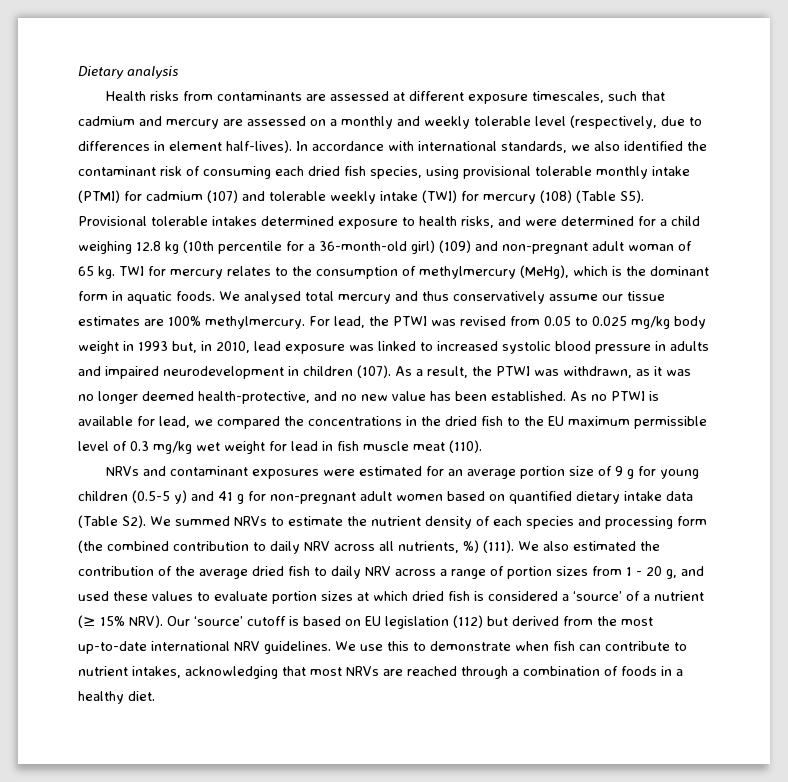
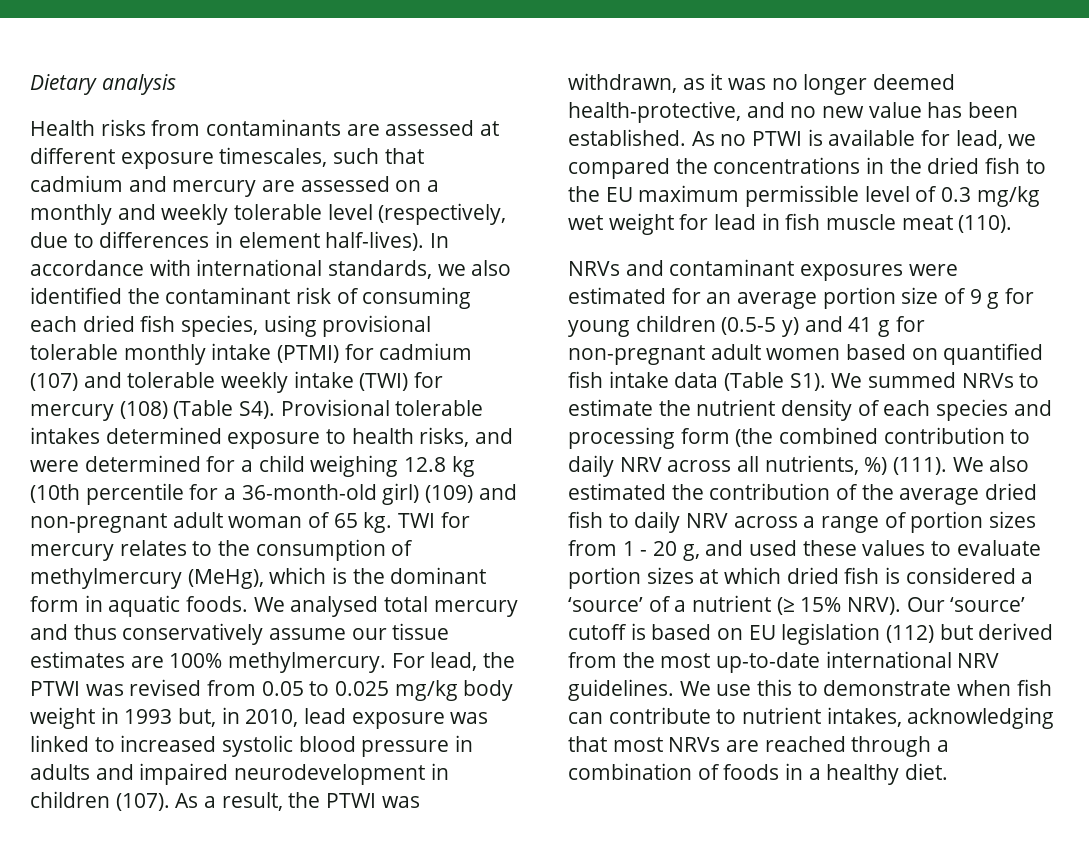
- In accordance with international standards, we also identified the contaminant risk of consuming each dried fish species, using provisional tolerable monthly intake (PTMI) for cadmium (107) and tolerable weekly intake (TWI) for mercury (108) (Table S5). Provisional tolerable intakes determined exposure to health risks, and were determined for a child weighing 12.8 kg (10th percentile for a 36-month-old girl) (109) and non-pregnant adult woman of 65 kg.
+ In accordance with international standards, we also identified the contaminant risk of consuming each dried fish species, using provisional tolerable monthly intake (PTMI) for cadmium (107) and tolerable weekly intake (TWI) for mercury (108) (Table S4). Provisional tolerable intakes determined exposure to health risks, and were determined for a child weighing 12.8 kg (10th percentile for a 36-month-old girl) (109) and non-pregnant adult woman of 65 kg.
- NRVs and contaminant exposures were estimated for an average portion size of 9 g for young children (0.5-5 y) and 41 g for non-pregnant adult women based on quantified dietary intake data (Table S2). We summed NRVs to estimate the nutrient density of each species and processing form (the combined contribution to daily NRV across all nutrients, %) (111).
+ NRVs and contaminant exposures were estimated for an average portion size of 9 g for young children (0.5-5 y) and 41 g for non-pregnant adult women based on quantified fish intake data (Table S1). We summed NRVs to estimate the nutrient density of each species and processing form (the combined contribution to daily NRV across all nutrients, %) (111).

